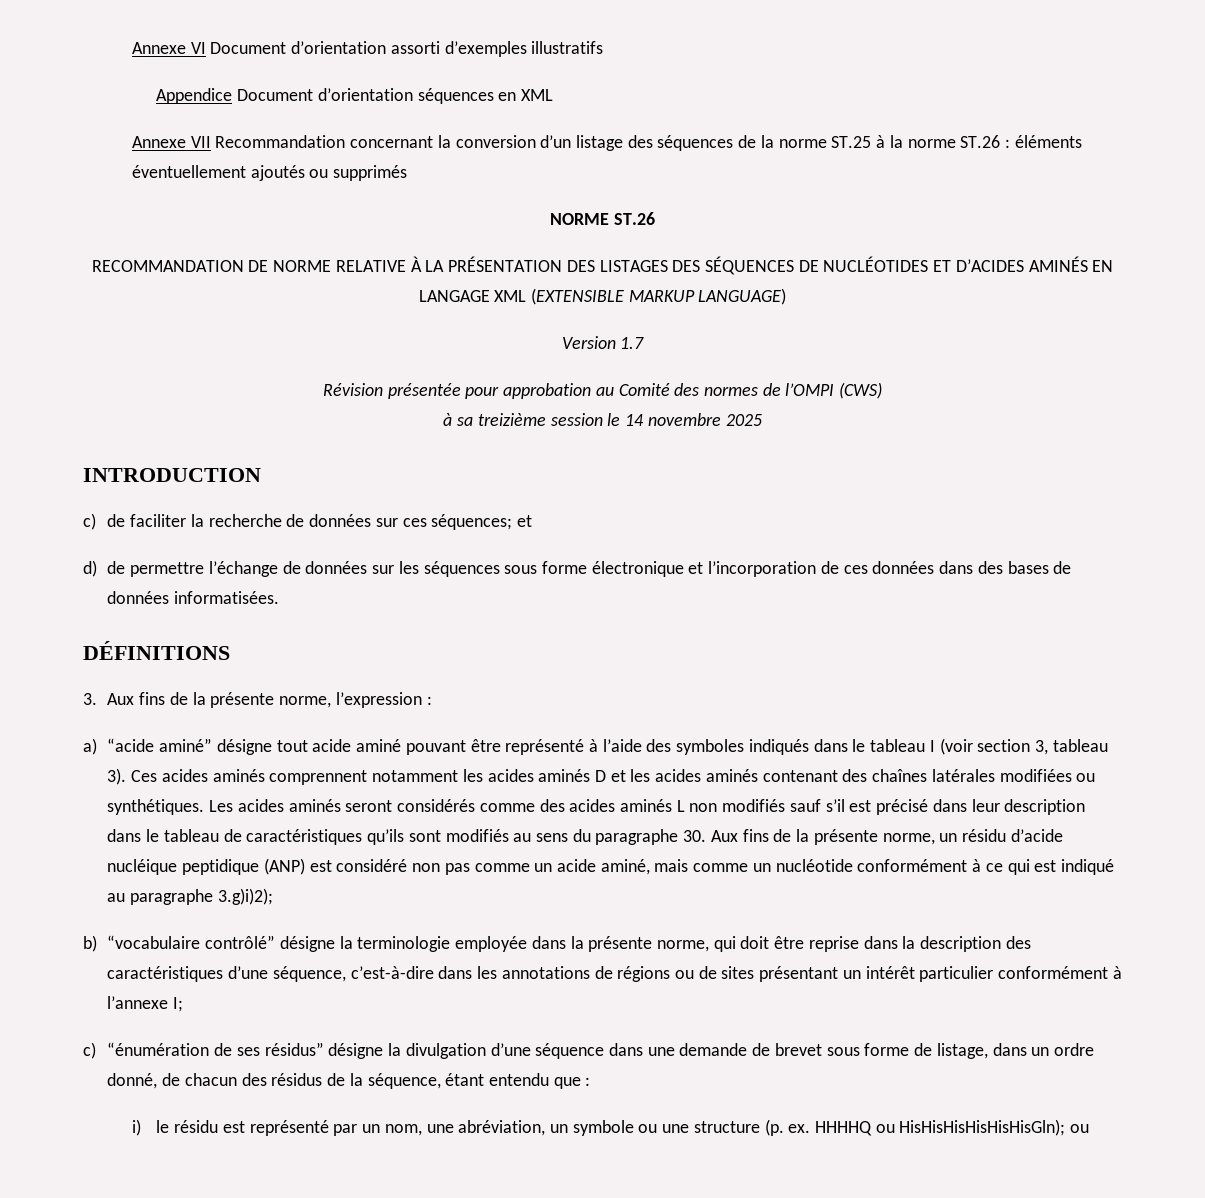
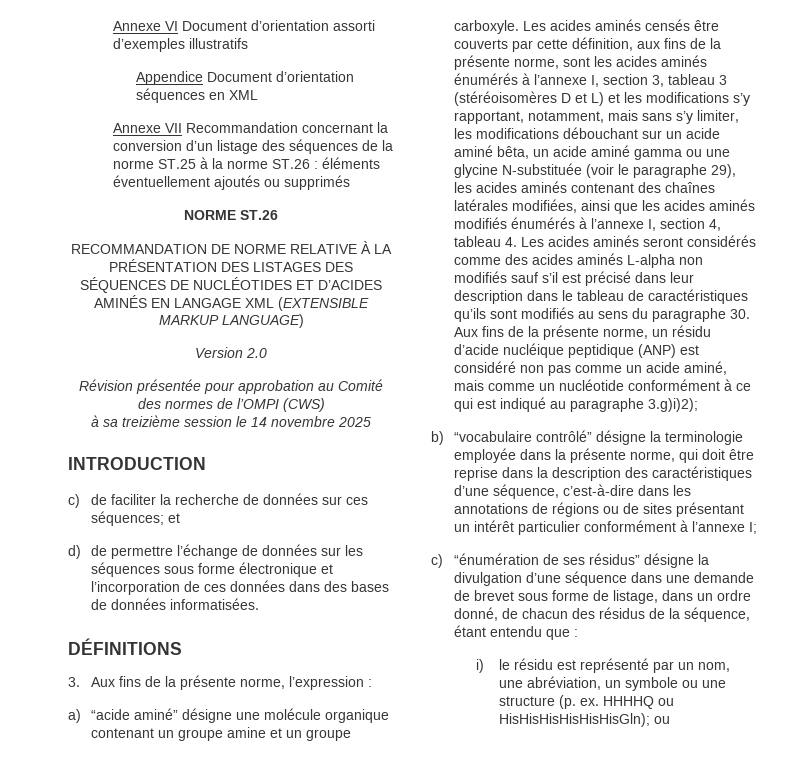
- Version 1.7
+ Version 2.0
- a) “acide aminé” désigne tout acide aminé pouvant être représenté à l’aide des symboles indiqués dans le tableau I (voir section 3, tableau 3). Ces acides aminés comprennent notamment les acides aminés D et les acides aminés contenant des chaînes latérales modifiées ou synthétiques. Les acides aminés seront considérés comme des acides aminés L non modifiés sauf s’il est précisé dans leur description dans le tableau de caractéristiques qu’ils sont modifiés au sens du paragraphe 30. Aux fins de la présente norme, un résidu d’acide nucléique peptidique (ANP) est considéré non pas comme un acide aminé, mais comme un nucléotide conformément à ce qui est indiqué au paragraphe 3.g)i)2);
+ a) “acide aminé” désigne une molécule organique contenant un groupe amine et un groupe carboxyle. Les acides aminés censés être couverts par cette définition, aux fins de la présente norme, sont les acides aminés énumérés à l’annexe I, section 3, tableau 3 (stéréoisomères D et L) et les modifications s’y rapportant, notamment, mais sans s’y limiter, les modifications débouchant sur un acide aminé bêta, un acide aminé gamma ou une glycine N-substituée (voir le paragraphe 29), les acides aminés contenant des chaînes latérales modifiées, ainsi que les acides aminés modifiés énumérés à l’annexe I, section 4, tableau 4. Les acides aminés seront considérés comme des acides aminés L-alpha non modifiés sauf s’il est précisé dans leur description dans le tableau de caractéristiques qu’ils sont modifiés au sens du paragraphe 30. Aux fins de la présente norme, un résidu d’acide nucléique peptidique (ANP) est considéré non pas comme un acide aminé, mais comme un nucléotide conformément à ce qui est indiqué au paragraphe 3.g)i)2);

